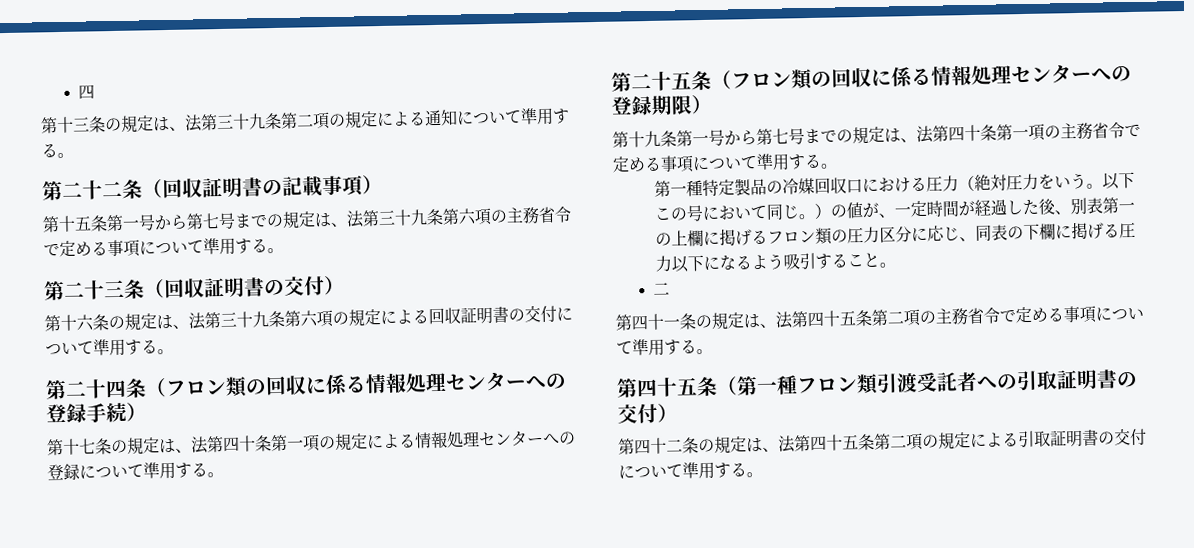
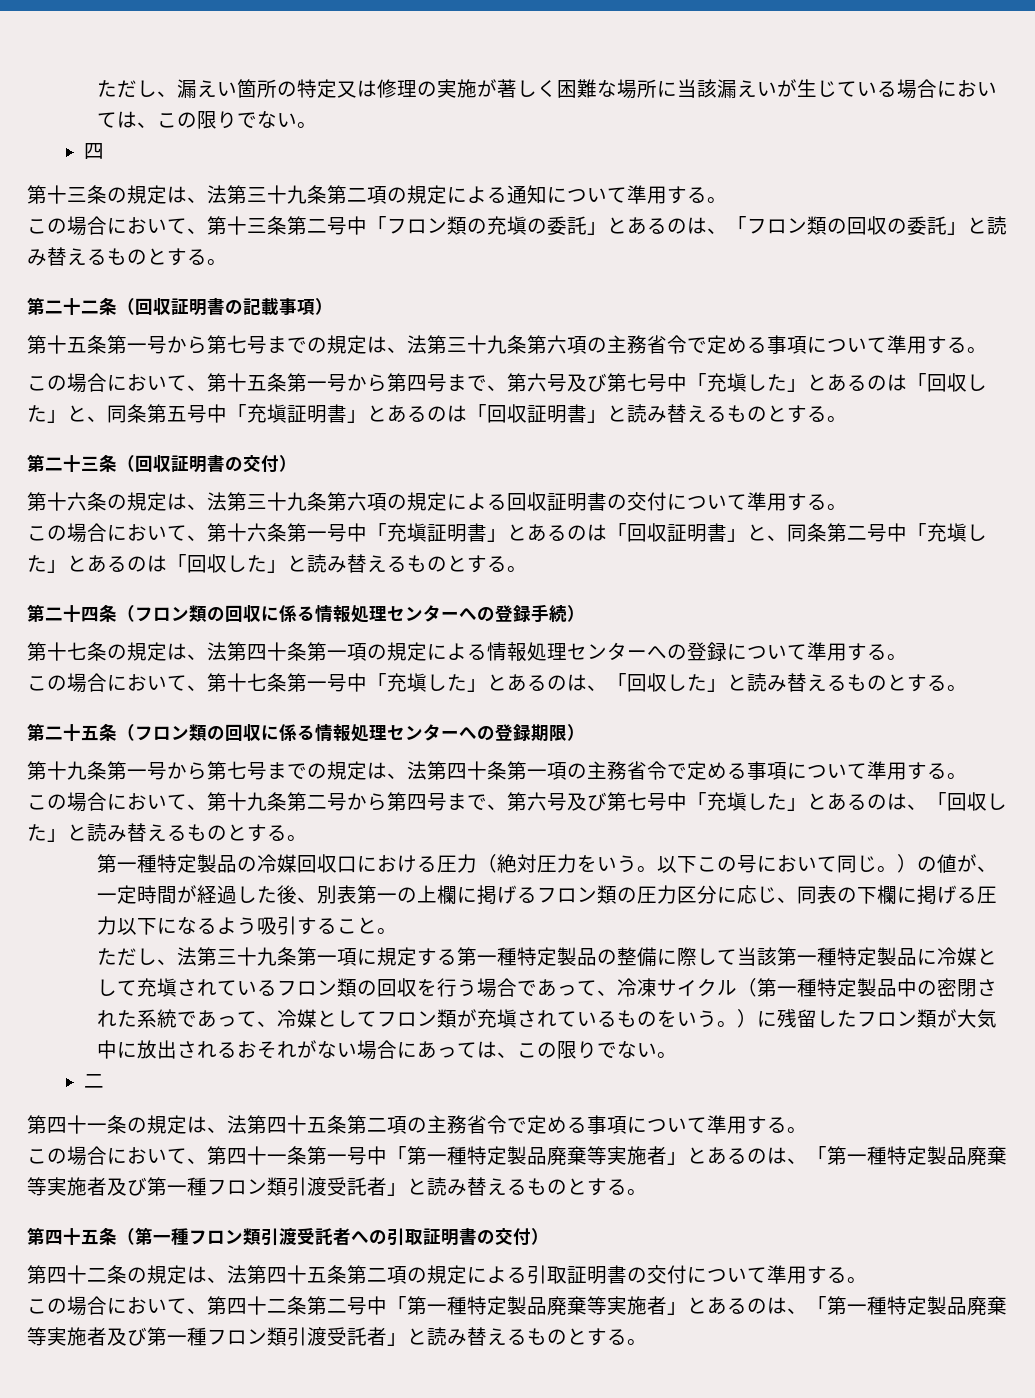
+ ただし、漏えい箇所の特定又は修理の実施が著しく困難な場所に当該漏えいが生じている場合においては、この限りでない。
+ この場合において、第十三条第二号中「フロン類の充塡の委託」とあるのは、「フロン類の回収の委託」と読み替えるものとする。
+ この場合において、第十五条第一号から第四号まで、第六号及び第七号中「充塡した」とあるのは「回収した」と、同条第五号中「充塡証明書」とあるのは「回収証明書」と読み替えるものとする。
+ この場合において、第十六条第一号中「充塡証明書」とあるのは「回収証明書」と、同条第二号中「充塡した」とあるのは「回収した」と読み替えるものとする。
+ この場合において、第十七条第一号中「充塡した」とあるのは、「回収した」と読み替えるものとする。
+ この場合において、第十九条第二号から第四号まで、第六号及び第七号中「充塡した」とあるのは、「回収した」と読み替えるものとする。
+ ただし、法第三十九条第一項に規定する第一種特定製品の整備に際して当該第一種特定製品に冷媒として充塡されているフロン類の回収を行う場合であって、冷凍サイクル（第一種特定製品中の密閉された系統であって、冷媒としてフロン類が充塡されているものをいう。）に残留したフロン類が大気中に放出されるおそれがない場合にあっては、この限りでない。
+ この場合において、第四十一条第一号中「第一種特定製品廃棄等実施者」とあるのは、「第一種特定製品廃棄等実施者及び第一種フロン類引渡受託者」と読み替えるものとする。
+ この場合において、第四十二条第二号中「第一種特定製品廃棄等実施者」とあるのは、「第一種特定製品廃棄等実施者及び第一種フロン類引渡受託者」と読み替えるものとする。

